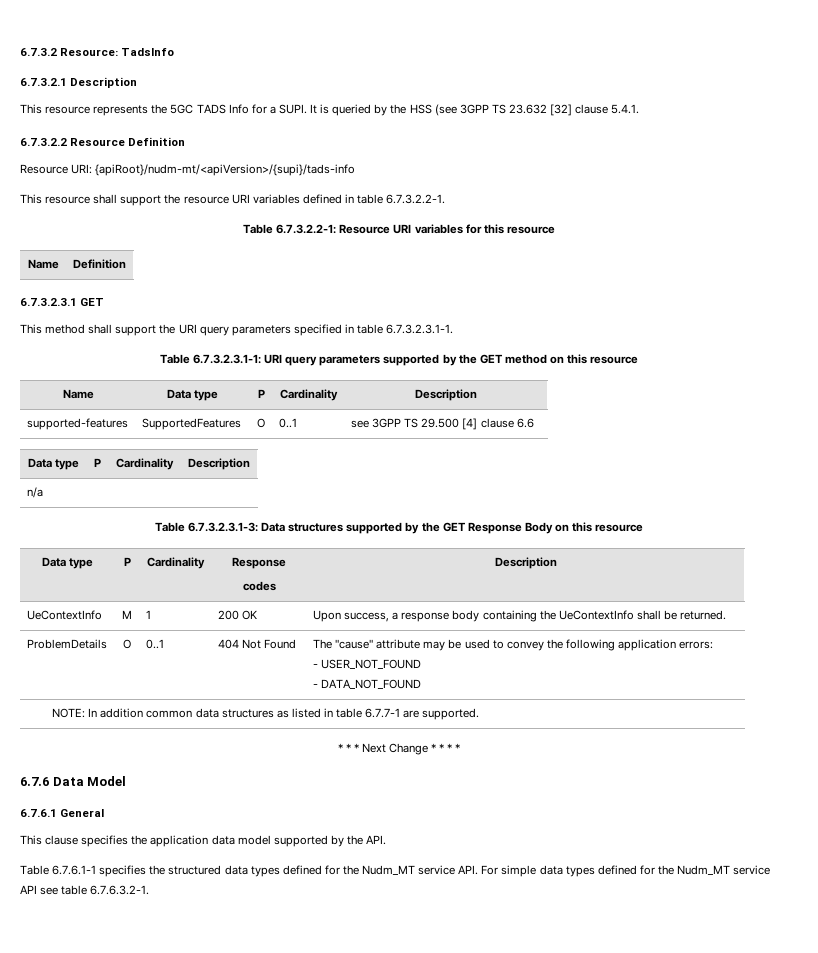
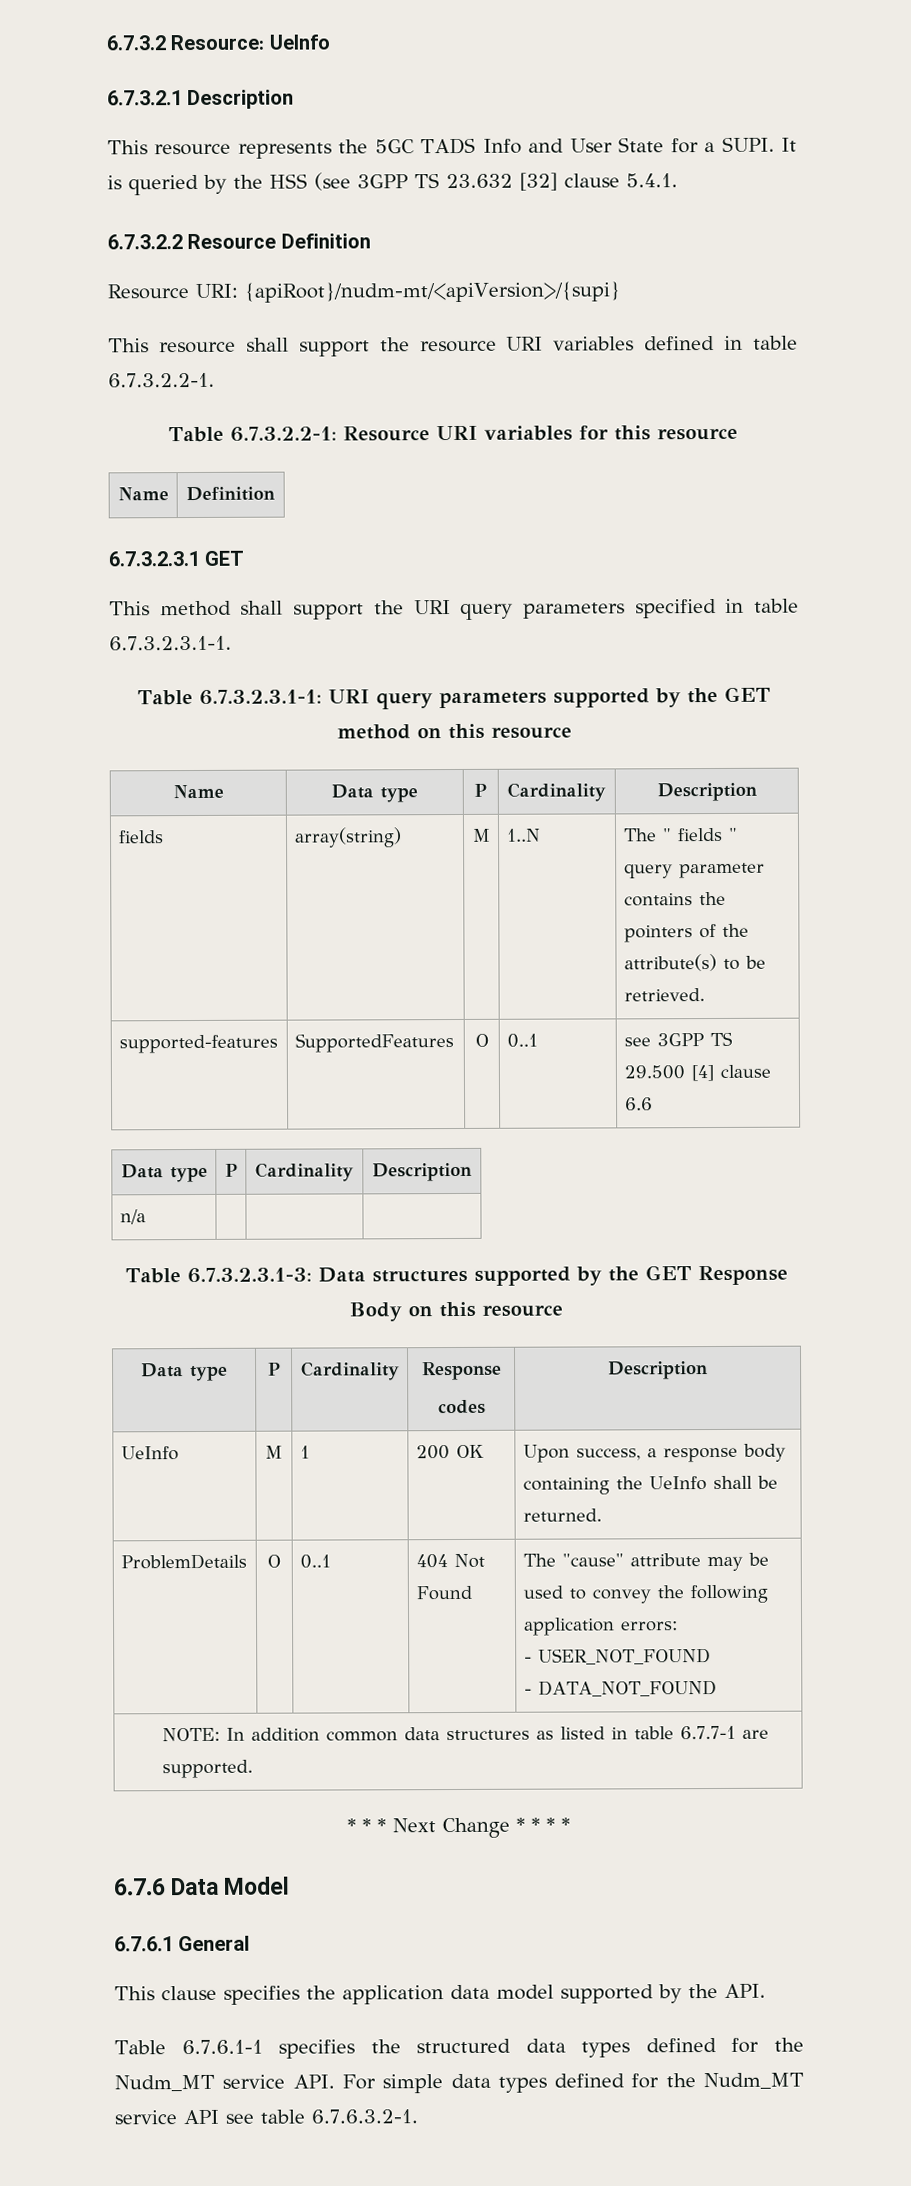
- 6.7.3.2 Resource: TadsInfo
+ 6.7.3.2 Resource: UeInfo
- This resource represents the 5GC TADS Info for a SUPI.
+ This resource represents the 5GC TADS Info and User State for a SUPI.
- Resource URI: {apiRoot}/nudm-mt/<apiVersion>/{supi}/tads-info
+ Resource URI: {apiRoot}/nudm-mt/<apiVersion>/{supi}
+ fields | array(string) | M | 1..N | The " fields " query parameter contains the pointers of the attribute(s) to be retrieved.
- UeContextInfo | M | 1 | 200 OK | Upon success, a response body containing the UeContextInfo shall be returned.
+ UeInfo | M | 1 | 200 OK | Upon success, a response body containing the UeInfo shall be returned.

